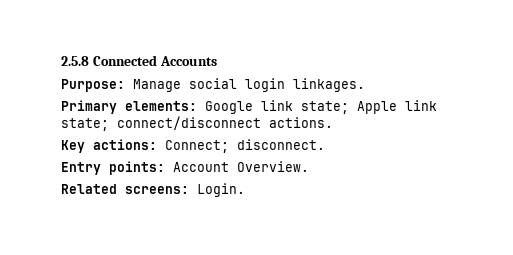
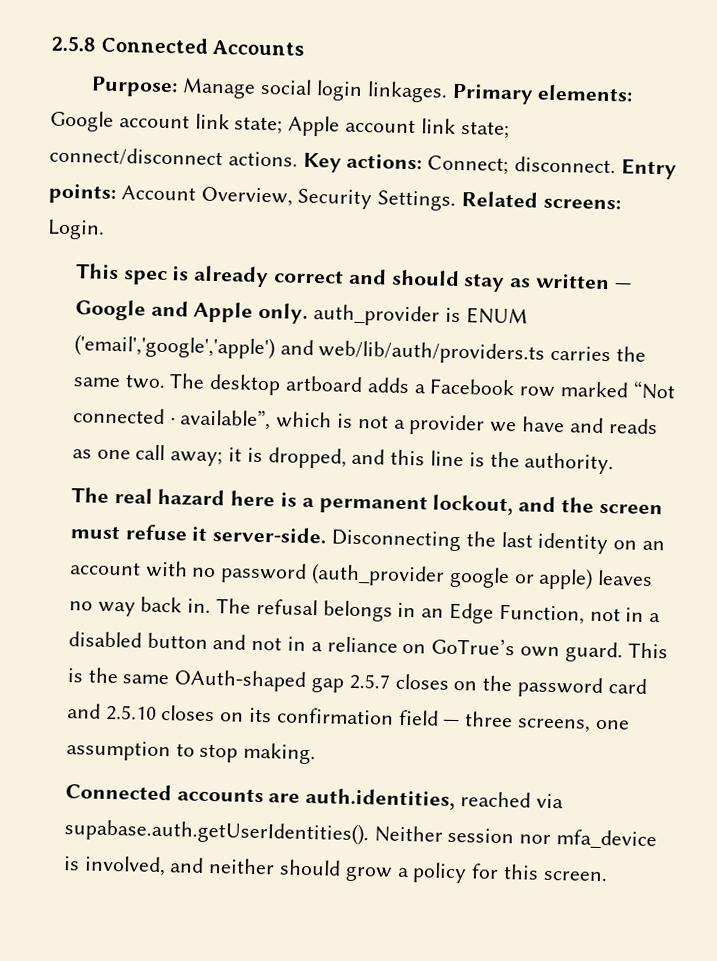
- Purpose: Manage social login linkages.
- Primary elements: Google link state; Apple link state; connect/disconnect actions.
- Key actions: Connect; disconnect.
- Entry points: Account Overview.
- Related screens: Login.
+ Purpose: Manage social login linkages. Primary elements: Google account link state; Apple account link state; connect/disconnect actions. Key actions: Connect; disconnect. Entry points: Account Overview, Security Settings. Related screens: Login.
+ This spec is already correct and should stay as written — Google and Apple only. auth_provider is ENUM ('email','google','apple') and web/lib/auth/providers.ts carries the same two. The desktop artboard adds a Facebook row marked “Not connected · available”, which is not a provider we have and reads as one call away; it is dropped, and this line is the authority.
+ The real hazard here is a permanent lockout, and the screen must refuse it server-side. Disconnecting the last identity on an account with no password (auth_provider google or apple) leaves no way back in. The refusal belongs in an Edge Function, not in a disabled button and not in a reliance on GoTrue’s own guard. This is the same OAuth-shaped gap 2.5.7 closes on the password card and 2.5.10 closes on its confirmation field — three screens, one assumption to stop making.
+ Connected accounts are auth.identities, reached via supabase.auth.getUserIdentities(). Neither session nor mfa_device is involved, and neither should grow a policy for this screen.

